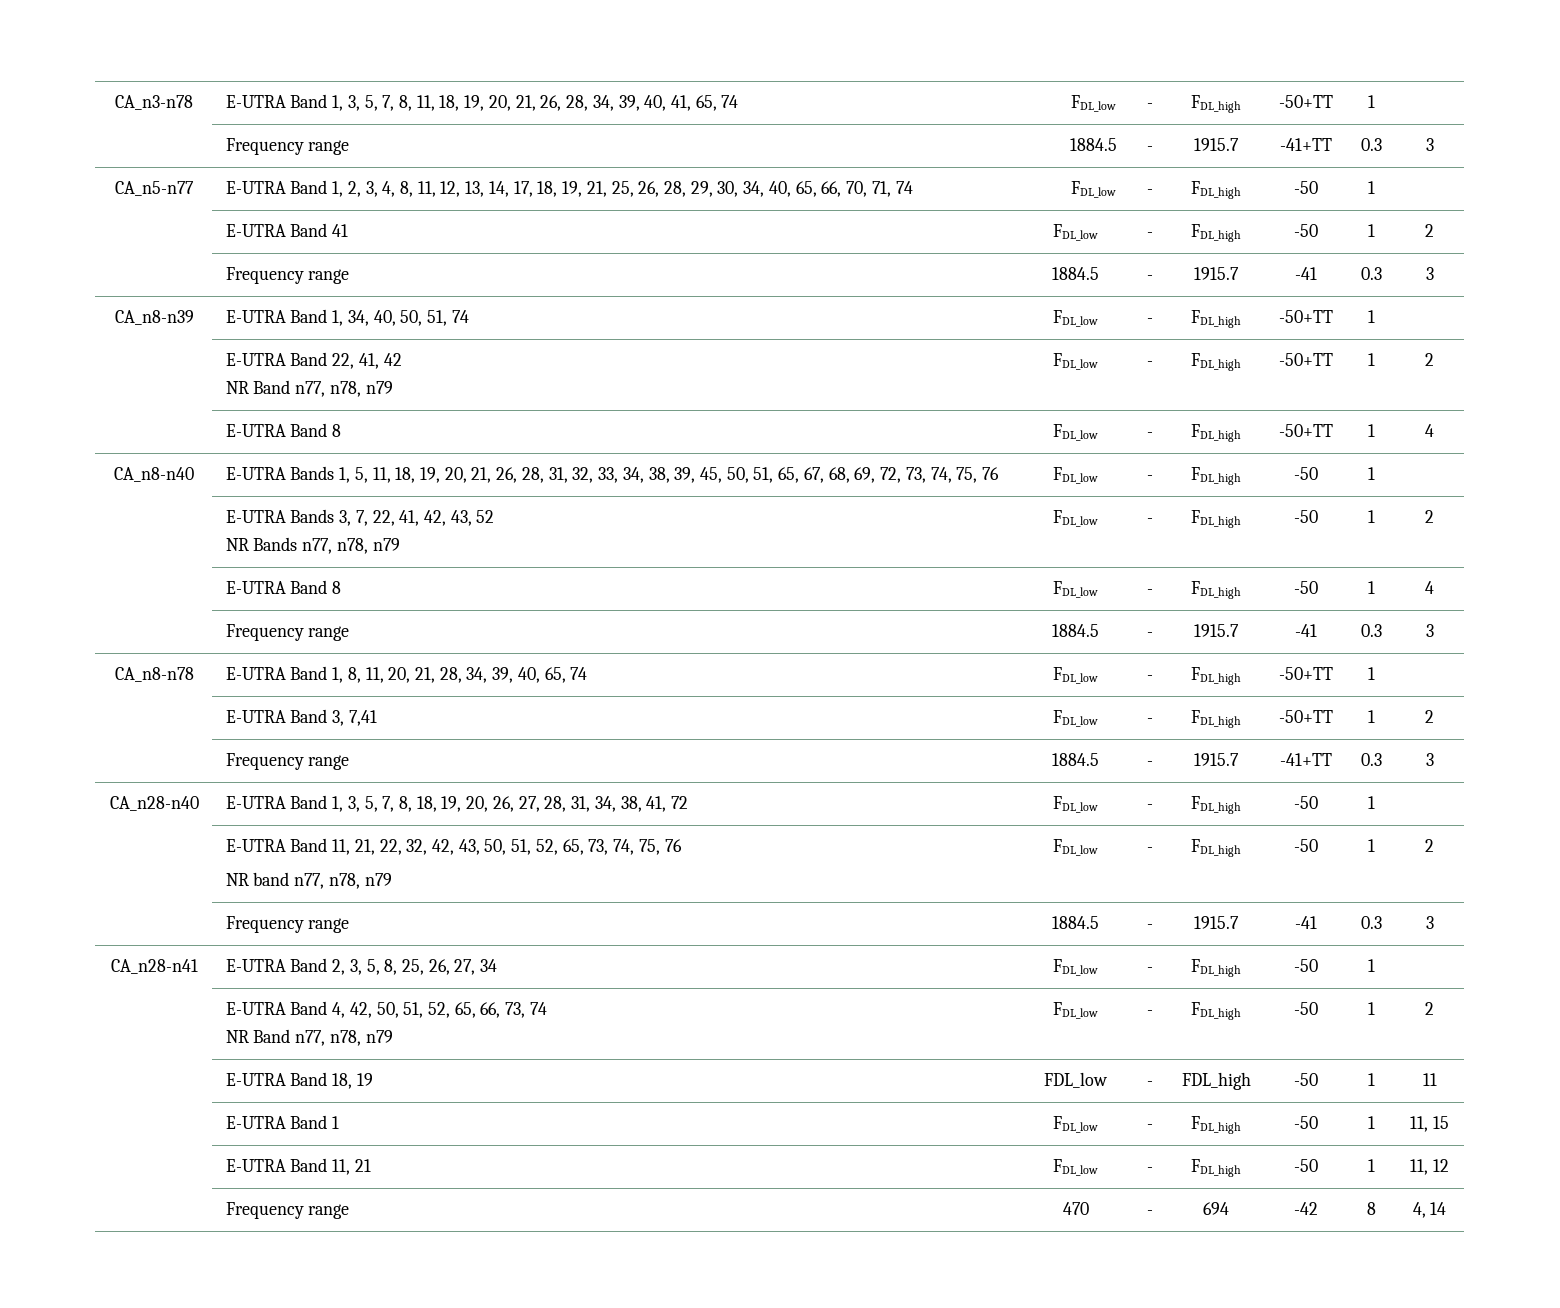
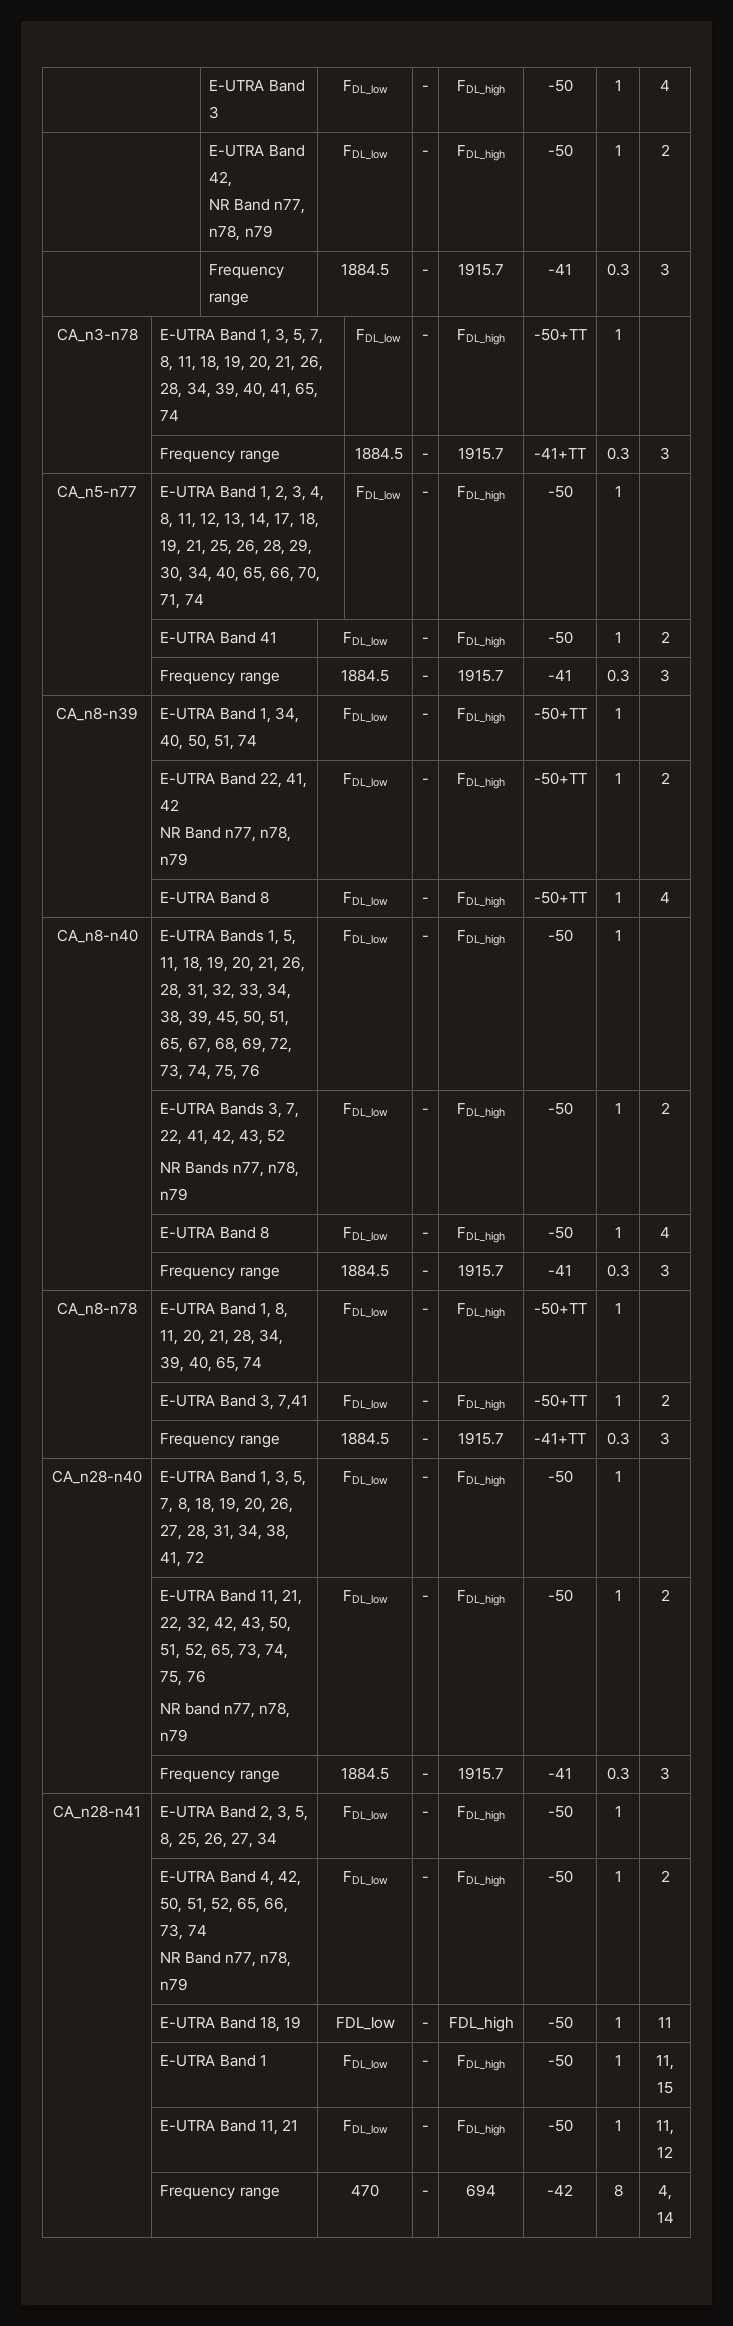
+ | E-UTRA Band 3 | FDL_low | - | FDL_high | -50 | 1 | 4
+ | E-UTRA Band 42,
+ NR Band n77, n78, n79 | FDL_low | - | FDL_high | -50 | 1 | 2
+ | Frequency range | 1884.5 | - | 1915.7 | -41 | 0.3 | 3

